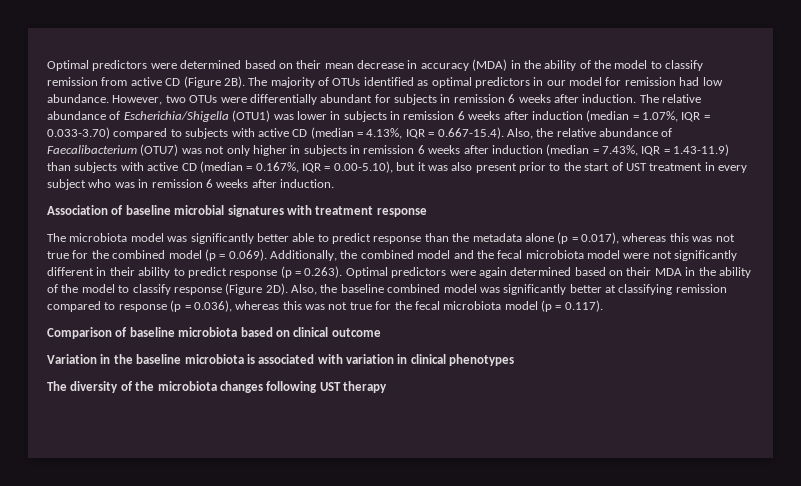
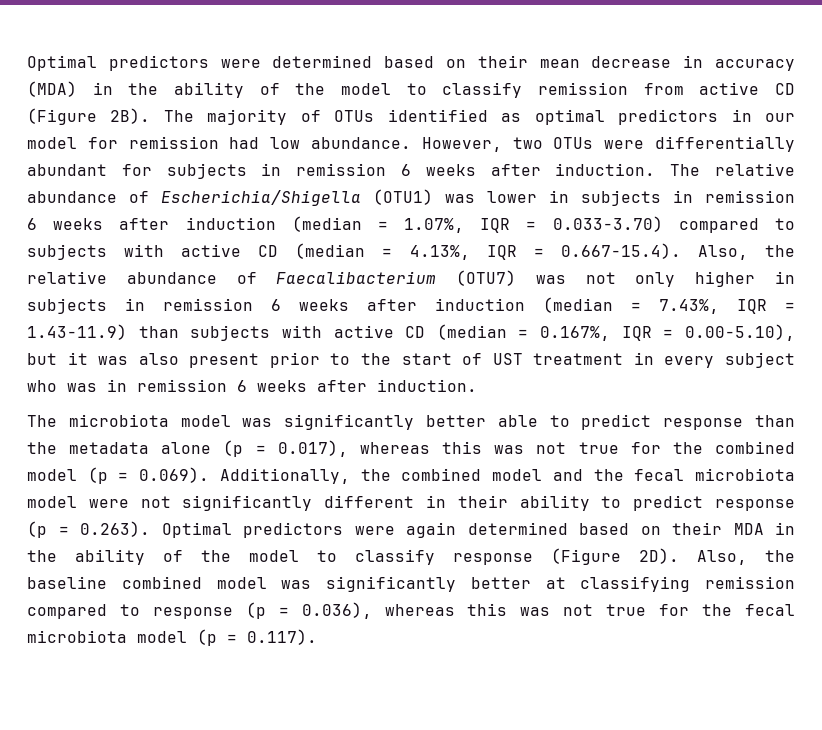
- Association of baseline microbial signatures with treatment response
- Comparison of baseline microbiota based on clinical outcome
- Variation in the baseline microbiota is associated with variation in clinical phenotypes
- The diversity of the microbiota changes following UST therapy

